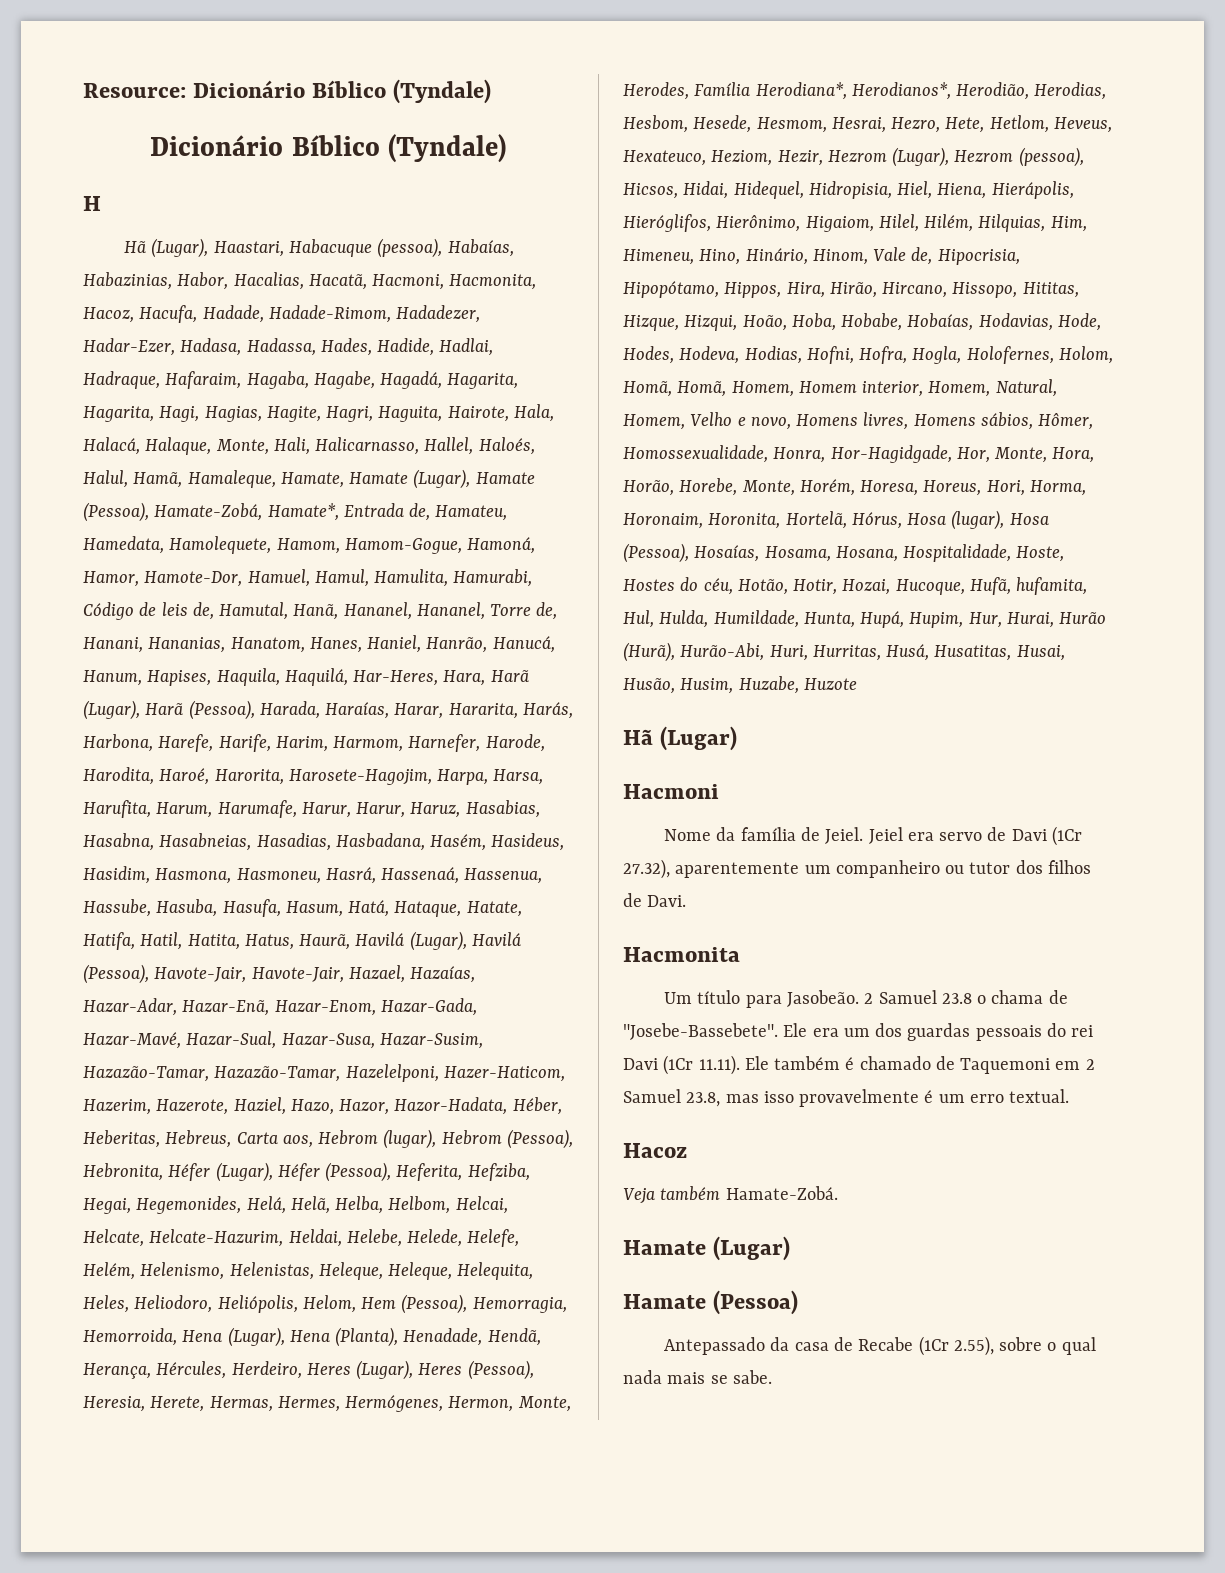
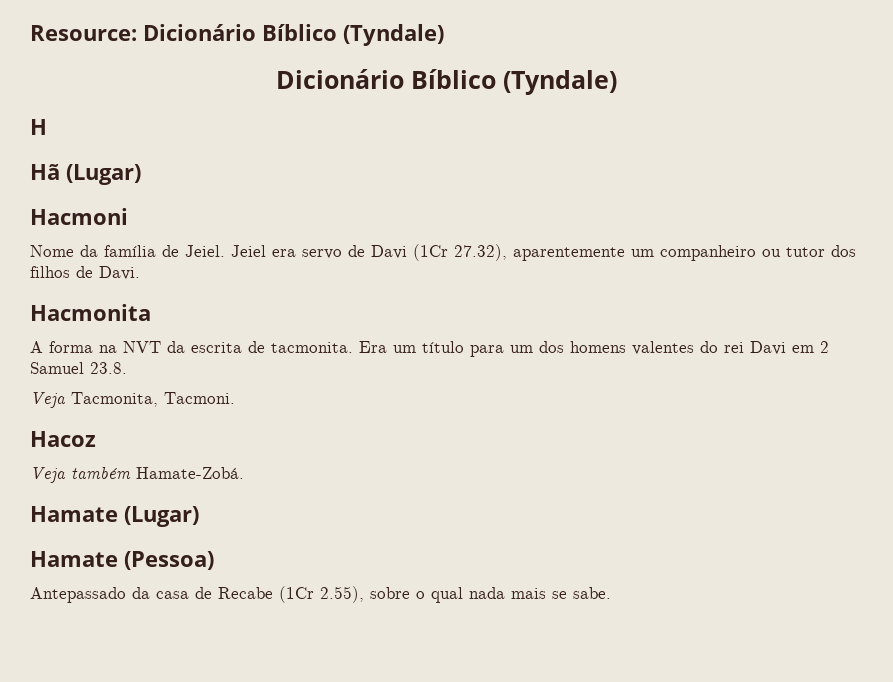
- Hã (Lugar), Haastari, Habacuque (pessoa), Habaías, Habazinias, Habor, Hacalias, Hacatã, Hacmoni, Hacmonita, Hacoz, Hacufa, Hadade, Hadade-Rimom, Hadadezer, Hadar-Ezer, Hadasa, Hadassa, Hades, Hadide, Hadlai, Hadraque, Hafaraim, Hagaba, Hagabe, Hagadá, Hagarita, Hagarita, Hagi, Hagias, Hagite, Hagri, Haguita, Hairote, Hala, Halacá, Halaque, Monte, Hali, Halicarnasso, Hallel, Haloés, Halul, Hamã, Hamaleque, Hamate, Hamate (Lugar), Hamate (Pessoa), Hamate-Zobá, Hamate*, Entrada de, Hamateu, Hamedata, Hamolequete, Hamom, Hamom-Gogue, Hamoná, Hamor, Hamote-Dor, Hamuel, Hamul, Hamulita, Hamurabi, Código de leis de, Hamutal, Hanã, Hananel, Hananel, Torre de, Hanani, Hananias, Hanatom, Hanes, Haniel, Hanrão, Hanucá, Hanum, Hapises, Haquila, Haquilá, Har-Heres, Hara, Harã (Lugar), Harã (Pessoa), Harada, Haraías, Harar, Hararita, Harás, Harbona, Harefe, Harife, Harim, Harmom, Harnefer, Harode, Harodita, Haroé, Harorita, Harosete-Hagojim, Harpa, Harsa, Harufita, Harum, Harumafe, Harur, Harur, Haruz, Hasabias, Hasabna, Hasabneias, Hasadias, Hasbadana, Hasém, Hasideus, Hasidim, Hasmona, Hasmoneu, Hasrá, Hassenaá, Hassenua, Hassube, Hasuba, Hasufa, Hasum, Hatá, Hataque, Hatate, Hatifa, Hatil, Hatita, Hatus, Haurã, Havilá (Lugar), Havilá (Pessoa), Havote-Jair, Havote-Jair, Hazael, Hazaías, Hazar-Adar, Hazar-Enã, Hazar-Enom, Hazar-Gada, Hazar-Mavé, Hazar-Sual, Hazar-Susa, Hazar-Susim, Hazazão-Tamar, Hazazão-Tamar, Hazelelponi, Hazer-Haticom, Hazerim, Hazerote, Haziel, Hazo, Hazor, Hazor-Hadata, Héber, Heberitas, Hebreus, Carta aos, Hebrom (lugar), Hebrom (Pessoa), Hebronita, Héfer (Lugar), Héfer (Pessoa), Heferita, Hefziba, Hegai, Hegemonides, Helá, Helã, Helba, Helbom, Helcai, Helcate, Helcate-Hazurim, Heldai, Helebe, Helede, Helefe, Helém, Helenismo, Helenistas, Heleque, Heleque, Helequita, Heles, Heliodoro, Heliópolis, Helom, Hem (Pessoa), Hemorragia, Hemorroida, Hena (Lugar), Hena (Planta), Henadade, Hendã, Herança, Hércules, Herdeiro, Heres (Lugar), Heres (Pessoa), Heresia, Herete, Hermas, Hermes, Hermógenes, Hermon, Monte, Herodes, Família Herodiana*, Herodianos*, Herodião, Herodias, Hesbom, Hesede, Hesmom, Hesrai, Hezro, Hete, Hetlom, Heveus, Hexateuco, Heziom, Hezir, Hezrom (Lugar), Hezrom (pessoa), Hicsos, Hidai, Hidequel, Hidropisia, Hiel, Hiena, Hierápolis, Hieróglifos, Hierônimo, Higaiom, Hilel, Hilém, Hilquias, Him, Himeneu, Hino, Hinário, Hinom, Vale de, Hipocrisia, Hipopótamo, Hippos, Hira, Hirão, Hircano, Hissopo, Hititas, Hizque, Hizqui, Hoão, Hoba, Hobabe, Hobaías, Hodavias, Hode, Hodes, Hodeva, Hodias, Hofni, Hofra, Hogla, Holofernes, Holom, Homã, Homã, Homem, Homem interior, Homem, Natural, Homem, Velho e novo, Homens livres, Homens sábios, Hômer, Homossexualidade, Honra, Hor-Hagidgade, Hor, Monte, Hora, Horão, Horebe, Monte, Horém, Horesa, Horeus, Hori, Horma, Horonaim, Horonita, Hortelã, Hórus, Hosa (lugar), Hosa (Pessoa), Hosaías, Hosama, Hosana, Hospitalidade, Hoste, Hostes do céu, Hotão, Hotir, Hozai, Hucoque, Hufã, hufamita, Hul, Hulda, Humildade, Hunta, Hupá, Hupim, Hur, Hurai, Hurão (Hurã), Hurão-Abi, Huri, Hurritas, Husá, Husatitas, Husai, Husão, Husim, Huzabe, Huzote
- Um título para Jasobeão. 2 Samuel 23.8 o chama de "Josebe-Bassebete". Ele era um dos guardas pessoais do rei Davi (1Cr 11.11). Ele também é chamado de Taquemoni em 2 Samuel 23.8, mas isso provavelmente é um erro textual.
+ A forma na NVT da escrita de tacmonita. Era um título para um dos homens valentes do rei Davi em 2 Samuel 23.8.
+ Veja Tacmonita, Tacmoni.

